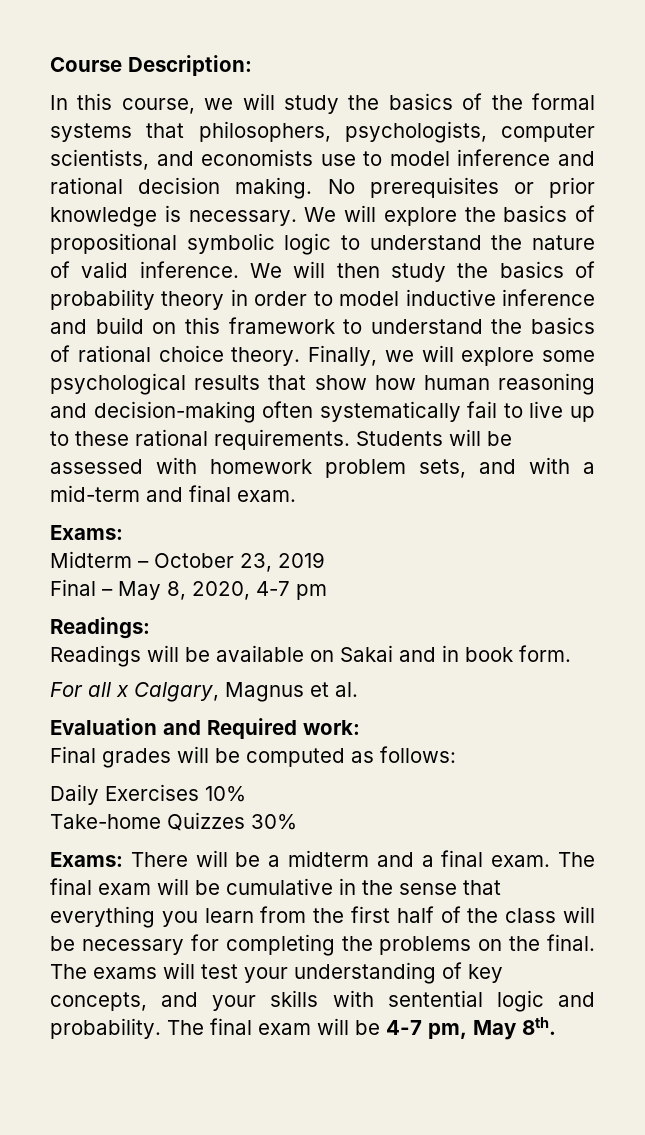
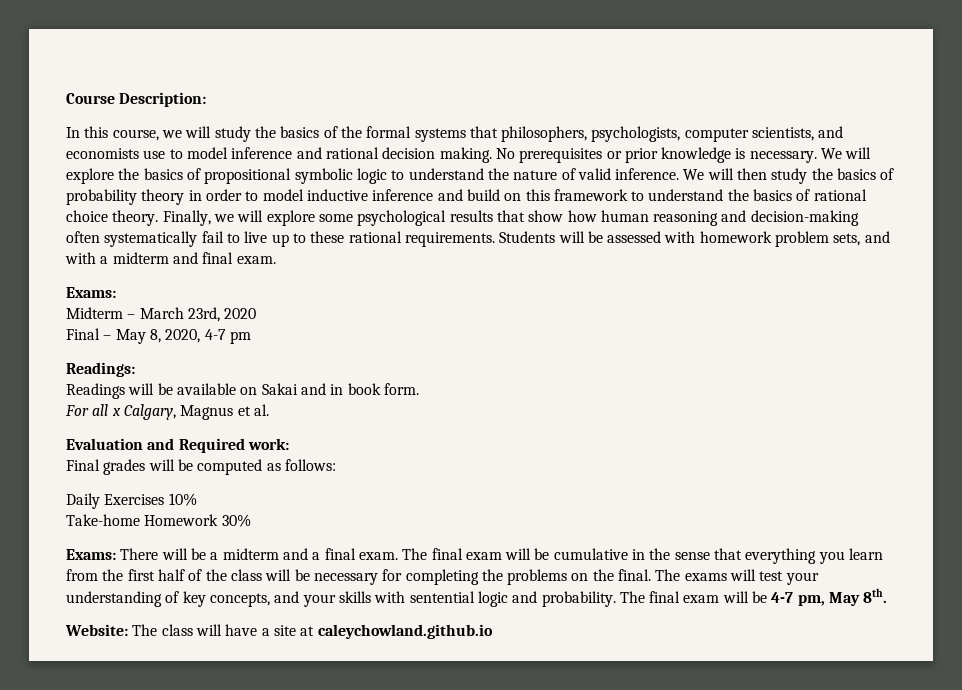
- Students will be assessed with homework problem sets, and with a mid-term and final exam.
+ Students will be assessed with homework problem sets, and with a midterm and final exam.
- Midterm – October 23, 2019
+ Midterm – March 23rd, 2020
- Take-home Quizzes 30%
+ Take-home Homework 30%
+ Website: The class will have a site at caleychowland.github.io

